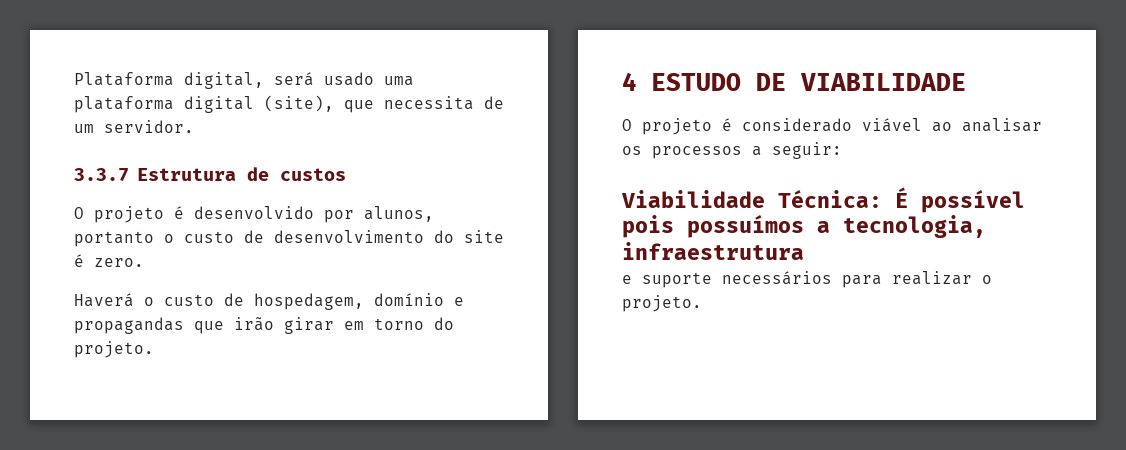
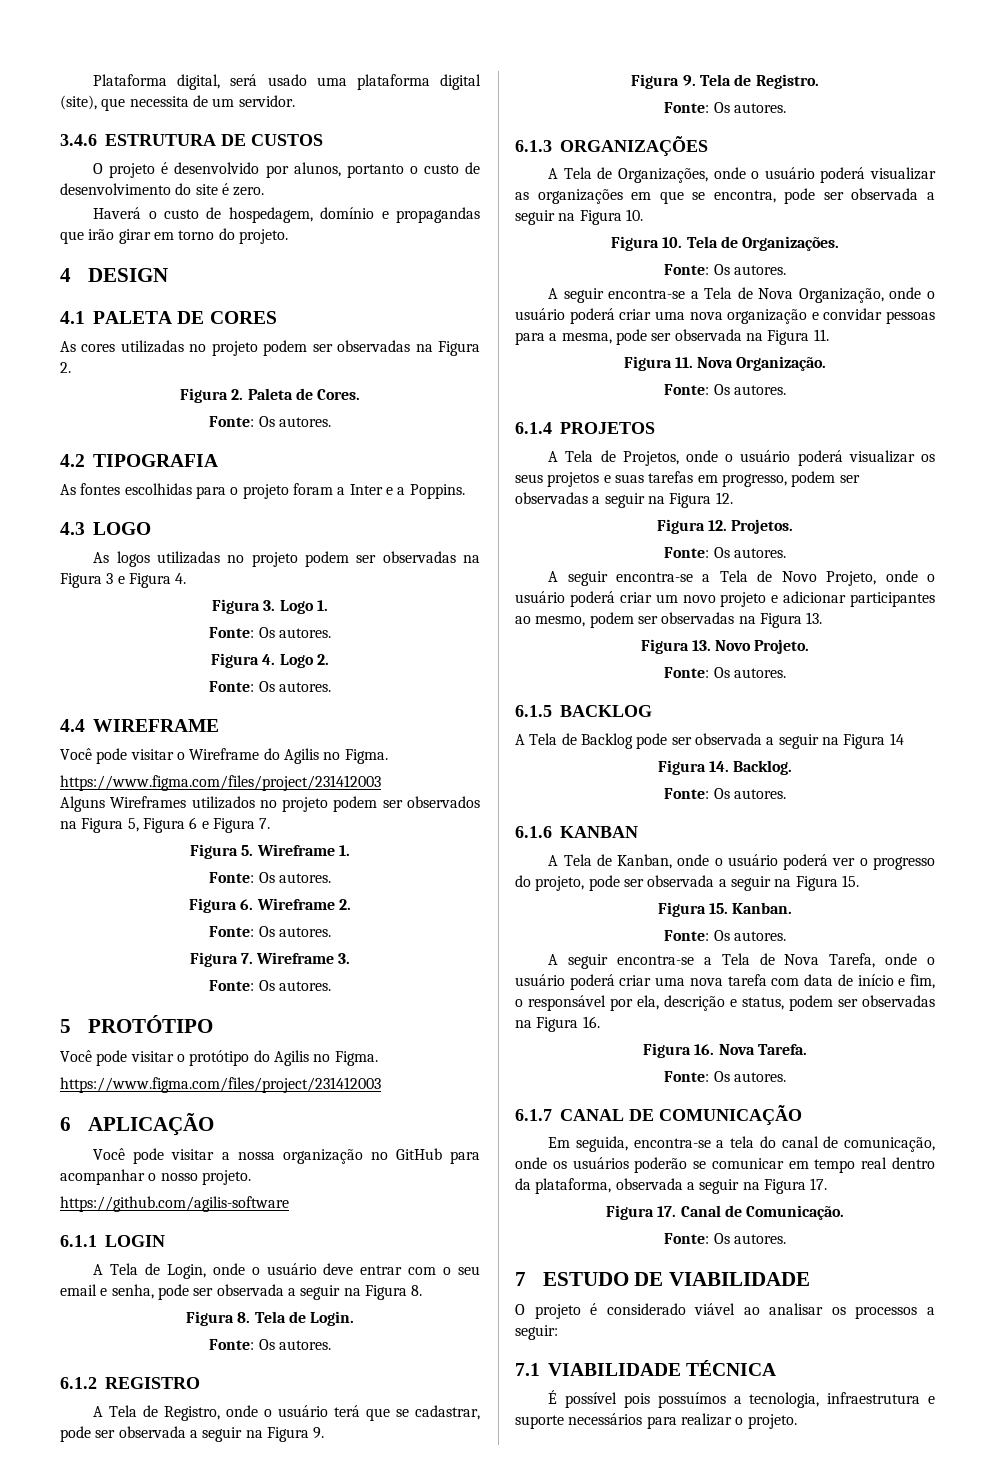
- 3.3.7 Estrutura de custos
+ 3.4.6 ESTRUTURA DE CUSTOS
- 4 ESTUDO DE VIABILIDADE
+ 4 DESIGN
+ 4.1 PALETA DE CORES
+ As cores utilizadas no projeto podem ser observadas na Figura 2.
+ Figura 2. Paleta de Cores.
+ Fonte: Os autores.
+ 4.2 TIPOGRAFIA
+ As fontes escolhidas para o projeto foram a Inter e a Poppins.
+ 4.3 LOGO
+ As logos utilizadas no projeto podem ser observadas na Figura 3 e Figura 4.
+ Figura 3. Logo 1.
+ Fonte: Os autores.
+ Figura 4. Logo 2.
+ Fonte: Os autores.
+ 4.4 WIREFRAME
+ Você pode visitar o Wireframe do Agilis no Figma.
+ https://www.figma.com/files/project/231412003
+ Alguns Wireframes utilizados no projeto podem ser observados na Figura 5, Figura 6 e Figura 7.
+ Figura 5. Wireframe 1.
+ Fonte: Os autores.
+ Figura 6. Wireframe 2.
+ Fonte: Os autores.
+ Figura 7. Wireframe 3.
+ Fonte: Os autores.
+ 5 PROTÓTIPO
+ Você pode visitar o protótipo do Agilis no Figma.
+ https://www.figma.com/files/project/231412003
+ 6 APLICAÇÃO
+ Você pode visitar a nossa organização no GitHub para acompanhar o nosso projeto.
+ https://github.com/agilis-software
+ 6.1.1 LOGIN
+ A Tela de Login, onde o usuário deve entrar com o seu email e senha, pode ser observada a seguir na Figura 8.
+ Figura 8. Tela de Login.
+ Fonte: Os autores.
+ 6.1.2 REGISTRO
+ A Tela de Registro, onde o usuário terá que se cadastrar, pode ser observada a seguir na Figura 9.
+ Figura 9. Tela de Registro.
+ Fonte: Os autores.
+ 6.1.3 ORGANIZAÇÕES
+ A Tela de Organizações, onde o usuário poderá visualizar as organizações em que se encontra, pode ser observada a seguir na Figura 10.
+ Figura 10. Tela de Organizações.
+ Fonte: Os autores.
+ A seguir encontra-se a Tela de Nova Organização, onde o usuário poderá criar uma nova organização e convidar pessoas para a mesma, pode ser observada na Figura 11.
+ Figura 11. Nova Organização.
+ Fonte: Os autores.
+ 6.1.4 PROJETOS
+ A Tela de Projetos, onde o usuário poderá visualizar os seus projetos e suas tarefas em progresso, podem ser observadas a seguir na Figura 12.
+ Figura 12. Projetos.
+ Fonte: Os autores.
+ A seguir encontra-se a Tela de Novo Projeto, onde o usuário poderá criar um novo projeto e adicionar participantes ao mesmo, podem ser observadas na Figura 13.
+ Figura 13. Novo Projeto.
+ Fonte: Os autores.
+ 6.1.5 BACKLOG
+ A Tela de Backlog pode ser observada a seguir na Figura 14
+ Figura 14. Backlog.
+ Fonte: Os autores.
+ 6.1.6 KANBAN
+ A Tela de Kanban, onde o usuário poderá ver o progresso do projeto, pode ser observada a seguir na Figura 15.
+ Figura 15. Kanban.
+ Fonte: Os autores.
+ A seguir encontra-se a Tela de Nova Tarefa, onde o usuário poderá criar uma nova tarefa com data de início e fim, o responsável por ela, descrição e status, podem ser observadas na Figura 16.
+ Figura 16. Nova Tarefa.
+ Fonte: Os autores.
+ 6.1.7 CANAL DE COMUNICAÇÃO
+ Em seguida, encontra-se a tela do canal de comunicação, onde os usuários poderão se comunicar em tempo real dentro da plataforma, observada a seguir na Figura 17.
+ Figura 17. Canal de Comunicação.
+ Fonte: Os autores.
+ 7 ESTUDO DE VIABILIDADE
- Viabilidade Técnica: É possível pois possuímos a tecnologia, infraestrutura
- e suporte necessários para realizar o projeto.
+ 7.1 VIABILIDADE TÉCNICA
+ É possível pois possuímos a tecnologia, infraestrutura e suporte necessários para realizar o projeto.

